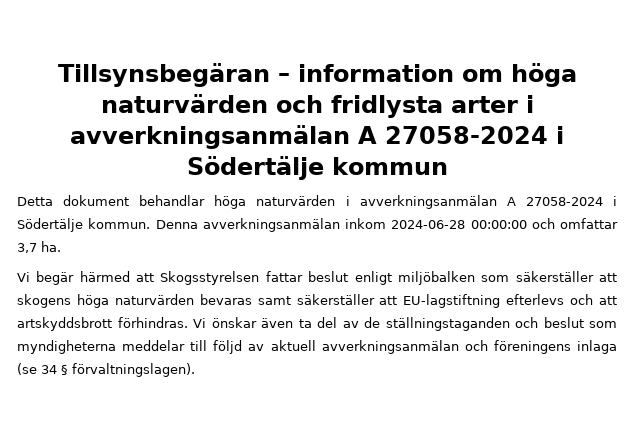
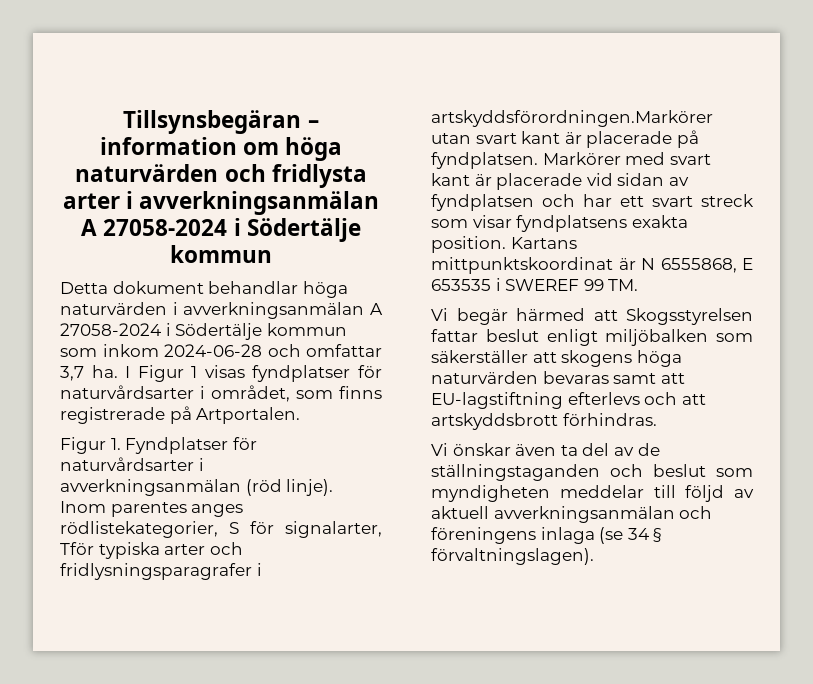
- Detta dokument behandlar höga naturvärden i avverkningsanmälan A 27058-2024 i Södertälje kommun. Denna avverkningsanmälan inkom 2024-06-28 00:00:00 och omfattar 3,7 ha.
+ Detta dokument behandlar höga naturvärden i avverkningsanmälan A 27058-2024 i Södertälje kommun som inkom 2024-06-28 och omfattar 3,7 ha. I Figur 1 visas fyndplatser för naturvårdsarter i området, som finns registrerade på Artportalen.
+ Figur 1. Fyndplatser för naturvårdsarter i avverkningsanmälan (röd linje). Inom parentes anges rödlistekategorier, S för signalarter, Tför typiska arter och fridlysningsparagrafer i artskyddsförordningen.Markörer utan svart kant är placerade på fyndplatsen. Markörer med svart kant är placerade vid sidan av fyndplatsen och har ett svart streck som visar fyndplatsens exakta position. Kartans mittpunktskoordinat är N 6555868, E 653535 i SWEREF 99 TM.
- Vi begär härmed att Skogsstyrelsen fattar beslut enligt miljöbalken som säkerställer att skogens höga naturvärden bevaras samt säkerställer att EU-lagstiftning efterlevs och att artskyddsbrott förhindras. Vi önskar även ta del av de ställningstaganden och beslut som myndigheterna meddelar till följd av aktuell avverkningsanmälan och föreningens inlaga (se 34 § förvaltningslagen).
+ Vi begär härmed att Skogsstyrelsen fattar beslut enligt miljöbalken som säkerställer att skogens höga naturvärden bevaras samt att EU-lagstiftning efterlevs och att artskyddsbrott förhindras.
+ Vi önskar även ta del av de ställningstaganden och beslut som myndigheten meddelar till följd av aktuell avverkningsanmälan och föreningens inlaga (se 34 § förvaltningslagen).

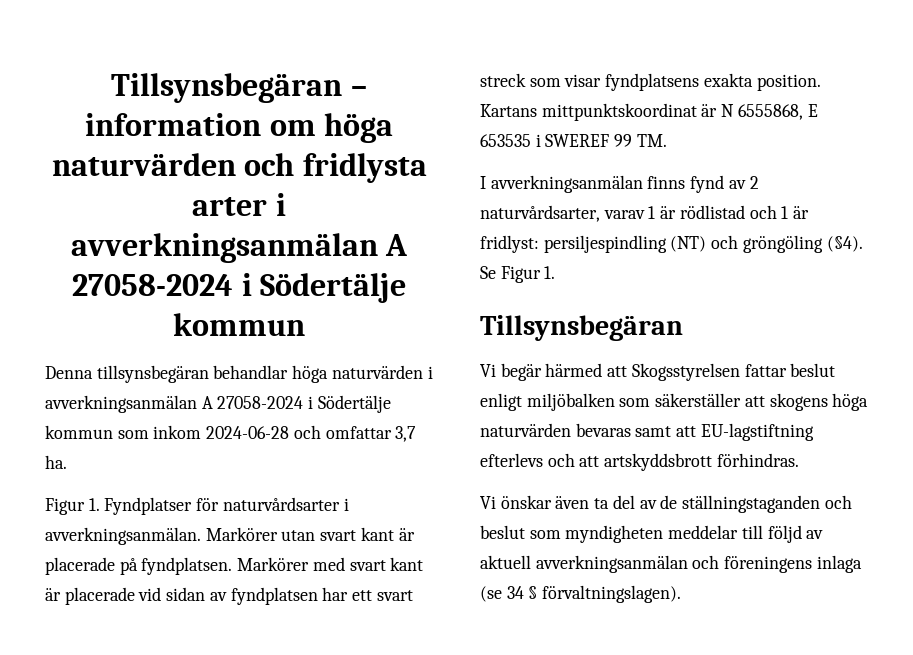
- Detta dokument behandlar höga naturvärden i avverkningsanmälan A 27058-2024 i Södertälje kommun som inkom 2024-06-28 och omfattar 3,7 ha. I Figur 1 visas fyndplatser för naturvårdsarter i området, som finns registrerade på Artportalen.
+ Denna tillsynsbegäran behandlar höga naturvärden i avverkningsanmälan A 27058-2024 i Södertälje kommun som inkom 2024-06-28 och omfattar 3,7 ha.
- Figur 1. Fyndplatser för naturvårdsarter i avverkningsanmälan (röd linje). Inom parentes anges rödlistekategorier, S för signalarter, Tför typiska arter och fridlysningsparagrafer i artskyddsförordningen.Markörer utan svart kant är placerade på fyndplatsen.
+ Figur 1. Fyndplatser för naturvårdsarter i avverkningsanmälan. Markörer utan svart kant är placerade på fyndplatsen.
- Markörer med svart kant är placerade vid sidan av fyndplatsen och har ett svart streck som visar fyndplatsens exakta position.
+ Markörer med svart kant är placerade vid sidan av fyndplatsen har ett svart streck som visar fyndplatsens exakta position.
+ I avverkningsanmälan finns fynd av 2 naturvårdsarter, varav 1 är rödlistad och 1 är fridlyst: persiljespindling (NT) och gröngöling (§4). Se Figur 1.
+ Tillsynsbegäran

